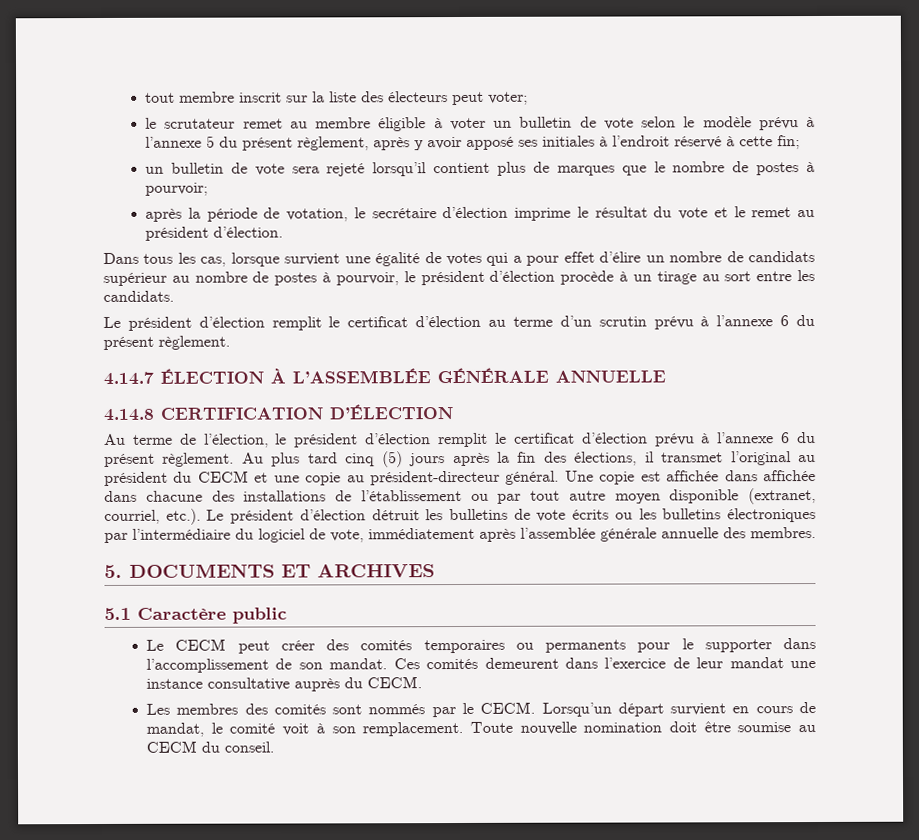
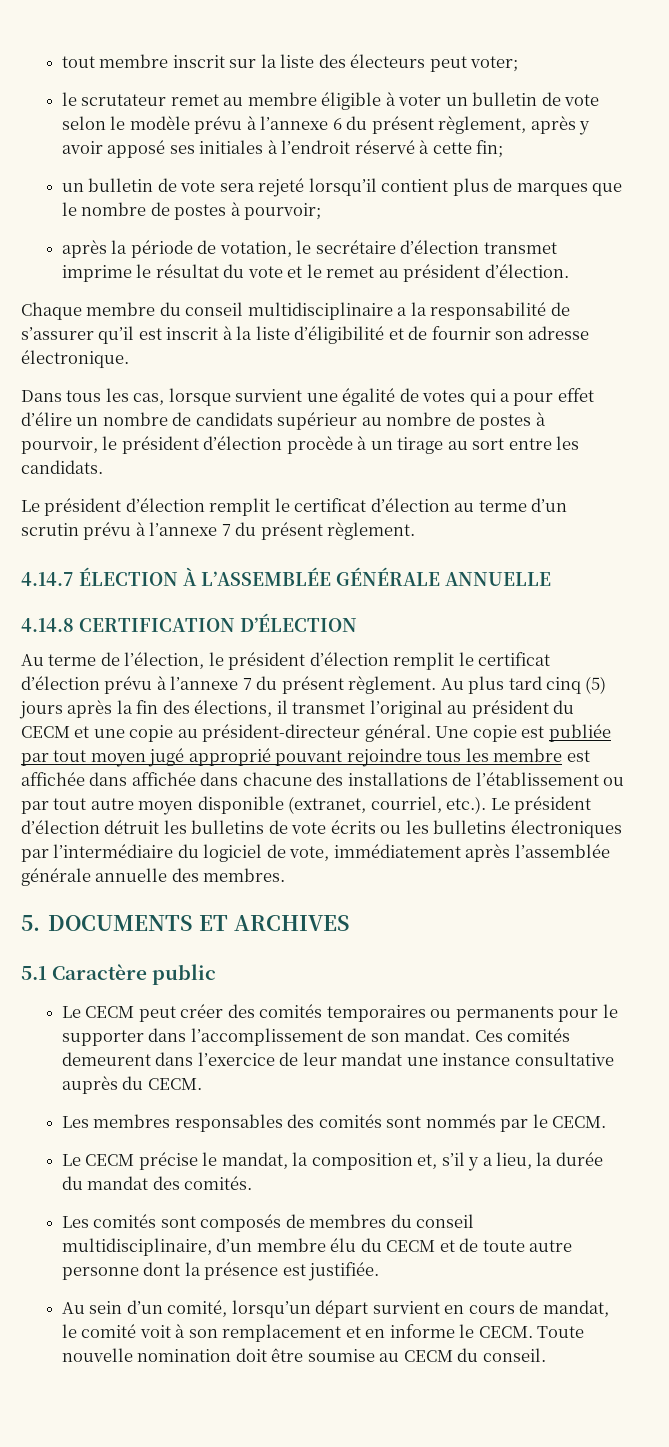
- le scrutateur remet au membre éligible à voter un bulletin de vote selon le modèle prévu à l’annexe 5 du présent règlement, après y avoir apposé ses initiales à l’endroit réservé à cette fin;
+ le scrutateur remet au membre éligible à voter un bulletin de vote selon le modèle prévu à l’annexe 6 du présent règlement, après y avoir apposé ses initiales à l’endroit réservé à cette fin;
- après la période de votation, le secrétaire d’élection imprime le résultat du vote et le remet au président d’élection.
+ après la période de votation, le secrétaire d’élection transmet imprime le résultat du vote et le remet au président d’élection.
+ Chaque membre du conseil multidisciplinaire a la responsabilité de s’assurer qu’il est inscrit à la liste d’éligibilité et de fournir son adresse électronique.
- Le président d’élection remplit le certificat d’élection au terme d’un scrutin prévu à l’annexe 6 du présent règlement.
+ Le président d’élection remplit le certificat d’élection au terme d’un scrutin prévu à l’annexe 7 du présent règlement.
- Au terme de l’élection, le président d’élection remplit le certificat d’élection prévu à l’annexe 6 du présent règlement.
+ Au terme de l’élection, le président d’élection remplit le certificat d’élection prévu à l’annexe 7 du présent règlement.
- Une copie est affichée dans affichée dans chacune des installations de l’établissement ou par tout autre moyen disponible (extranet, courriel, etc.). Le président d’élection détruit les bulletins de vote écrits ou les bulletins électroniques par l’intermédiaire du logiciel de vote, immédiatement après l’assemblée générale annuelle des membres.
+ Une copie est publiée par tout moyen jugé approprié pouvant rejoindre tous les membre est affichée dans affichée dans chacune des installations de l’établissement ou par tout autre moyen disponible (extranet, courriel, etc.). Le président d’élection détruit les bulletins de vote écrits ou les bulletins électroniques par l’intermédiaire du logiciel de vote, immédiatement après l’assemblée générale annuelle des membres.
- Les membres des comités sont nommés par le CECM. Lorsqu’un départ survient en cours de mandat, le comité voit à son remplacement.
+ Les membres responsables des comités sont nommés par le CECM.
+ Le CECM précise le mandat, la composition et, s’il y a lieu, la durée du mandat des comités.
+ Les comités sont composés de membres du conseil multidisciplinaire, d’un membre élu du CECM et de toute autre personne dont la présence est justifiée.
+ Au sein d’un comité, lorsqu’un départ survient en cours de mandat, le comité voit à son remplacement et en informe le CECM.

